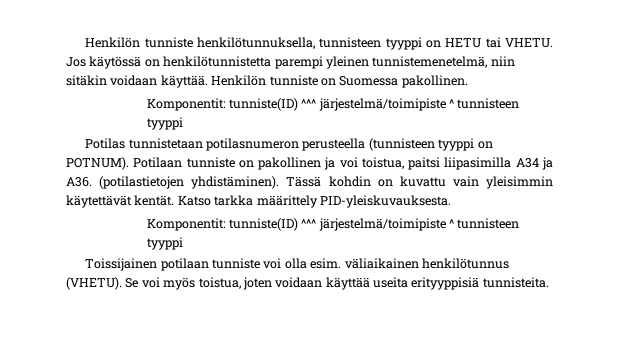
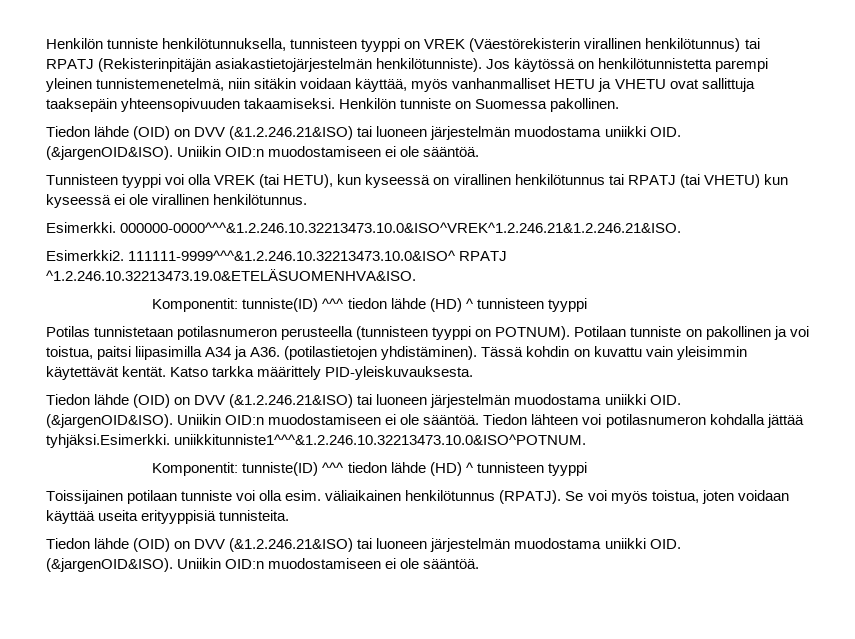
- Henkilön tunniste henkilötunnuksella, tunnisteen tyyppi on HETU tai VHETU.
+ Henkilön tunniste henkilötunnuksella, tunnisteen tyyppi on VREK (Väestörekisterin virallinen henkilötunnus) tai RPATJ (Rekisterinpitäjän asiakastietojärjestelmän henkilötunniste).
- Jos käytössä on henkilötunnistetta parempi yleinen tunnistemenetelmä, niin sitäkin voidaan käyttää.
+ Jos käytössä on henkilötunnistetta parempi yleinen tunnistemenetelmä, niin sitäkin voidaan käyttää, myös vanhanmalliset HETU ja VHETU ovat sallittuja taaksepäin yhteensopivuuden takaamiseksi.
  Henkilön tunniste on Suomessa pakollinen.
- Komponentit: tunniste(ID) ^^^ järjestelmä/toimipiste ^ tunnisteen tyyppi
+ Tiedon lähde (OID) on DVV (&1.2.246.21&ISO) tai luoneen järjestelmän muodostama uniikki OID. (&jargenOID&ISO). Uniikin OID:n muodostamiseen ei ole sääntöä.
+ Tunnisteen tyyppi voi olla VREK (tai HETU), kun kyseessä on virallinen henkilötunnus tai RPATJ (tai VHETU) kun kyseessä ei ole virallinen henkilötunnus.
+ Esimerkki. 000000-0000^^^&1.2.246.10.32213473.10.0&ISO^VREK^1.2.246.21&1.2.246.21&ISO.
+ Esimerkki2. 111111-9999^^^&1.2.246.10.32213473.10.0&ISO^ RPATJ ^1.2.246.10.32213473.19.0&ETELÄSUOMENHVA&ISO.
+ Komponentit: tunniste(ID) ^^^ tiedon lähde (HD) ^ tunnisteen tyyppi
  Katso tarkka määrittely PID-yleiskuvauksesta.
- Komponentit: tunniste(ID) ^^^ järjestelmä/toimipiste ^ tunnisteen tyyppi
+ Tiedon lähde (OID) on DVV (&1.2.246.21&ISO) tai luoneen järjestelmän muodostama uniikki OID. (&jargenOID&ISO). Uniikin OID:n muodostamiseen ei ole sääntöä. Tiedon lähteen voi potilasnumeron kohdalla jättää tyhjäksi.Esimerkki. uniikkitunniste1^^^&1.2.246.10.32213473.10.0&ISO^POTNUM.
+ Komponentit: tunniste(ID) ^^^ tiedon lähde (HD) ^ tunnisteen tyyppi
- Toissijainen potilaan tunniste voi olla esim. väliaikainen henkilötunnus (VHETU).
+ Toissijainen potilaan tunniste voi olla esim. väliaikainen henkilötunnus (RPATJ).
  Se voi myös toistua, joten voidaan käyttää useita erityyppisiä tunnisteita.
+ Tiedon lähde (OID) on DVV (&1.2.246.21&ISO) tai luoneen järjestelmän muodostama uniikki OID. (&jargenOID&ISO). Uniikin OID:n muodostamiseen ei ole sääntöä.

